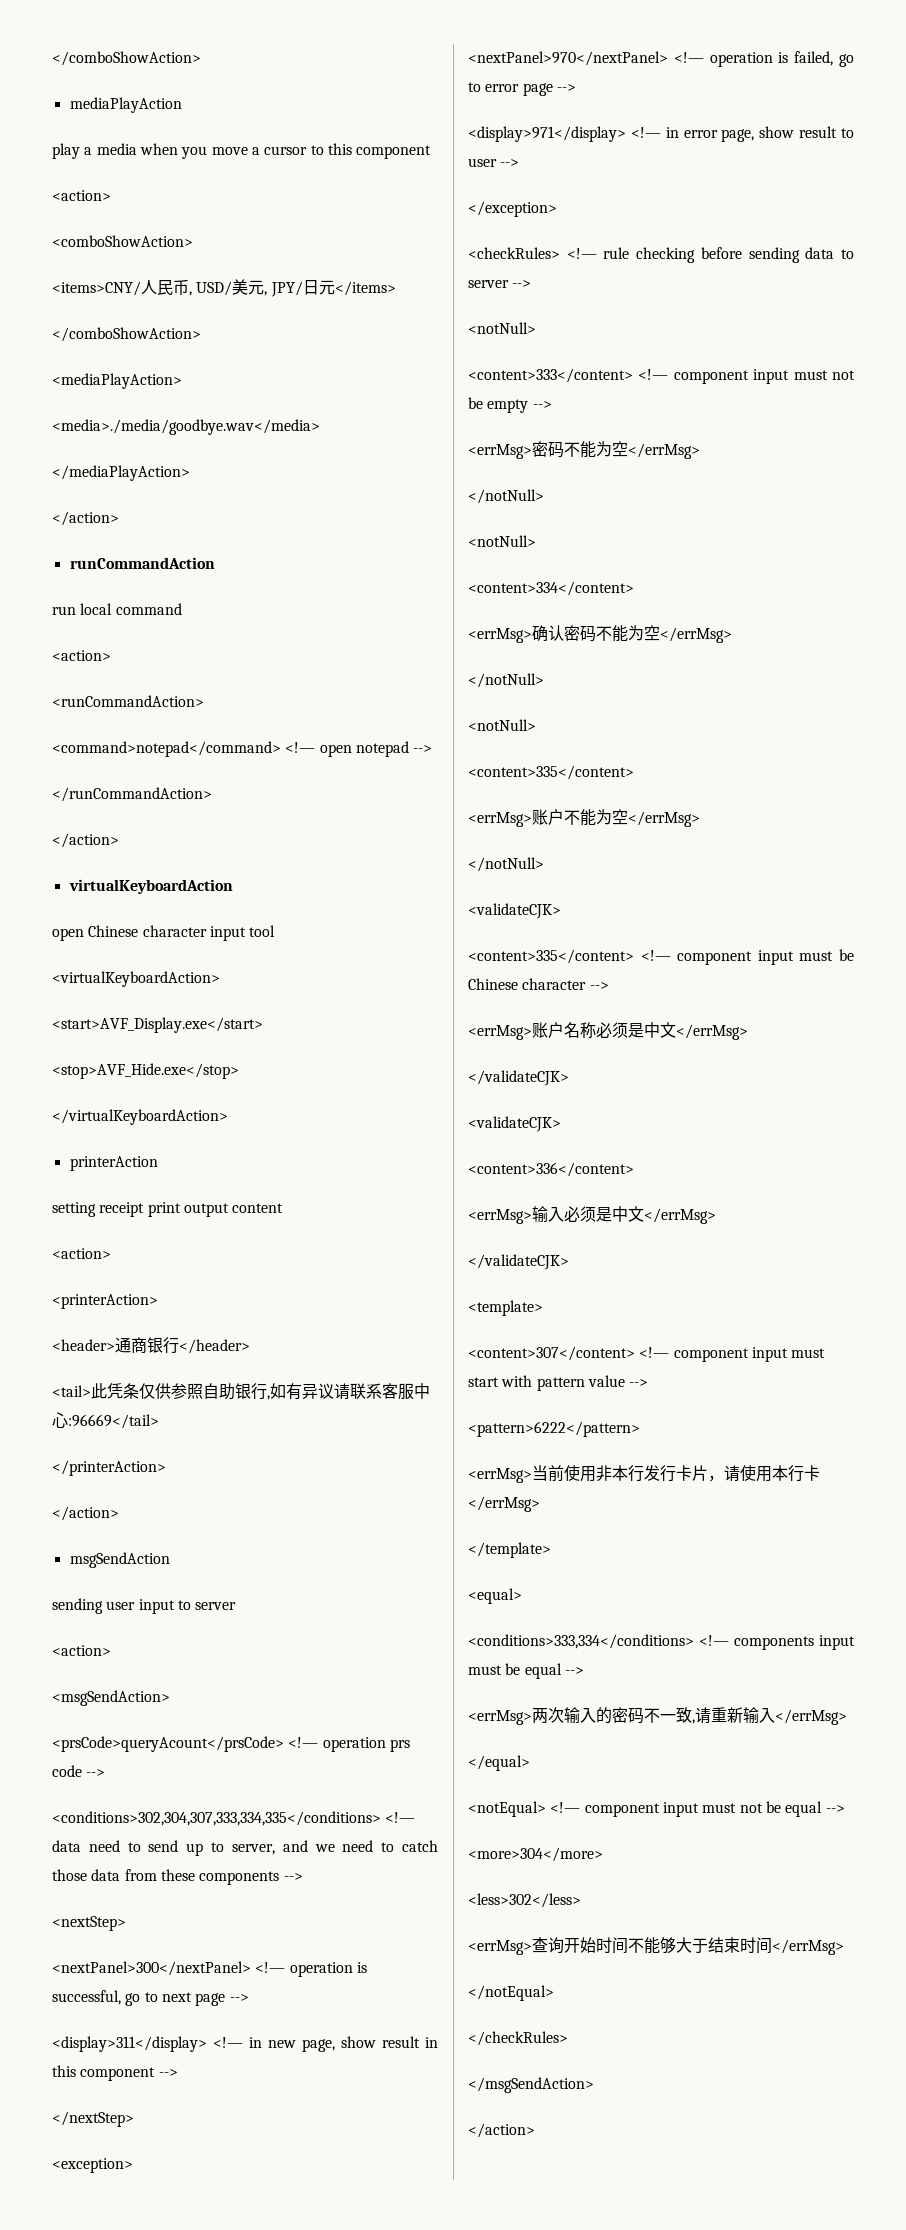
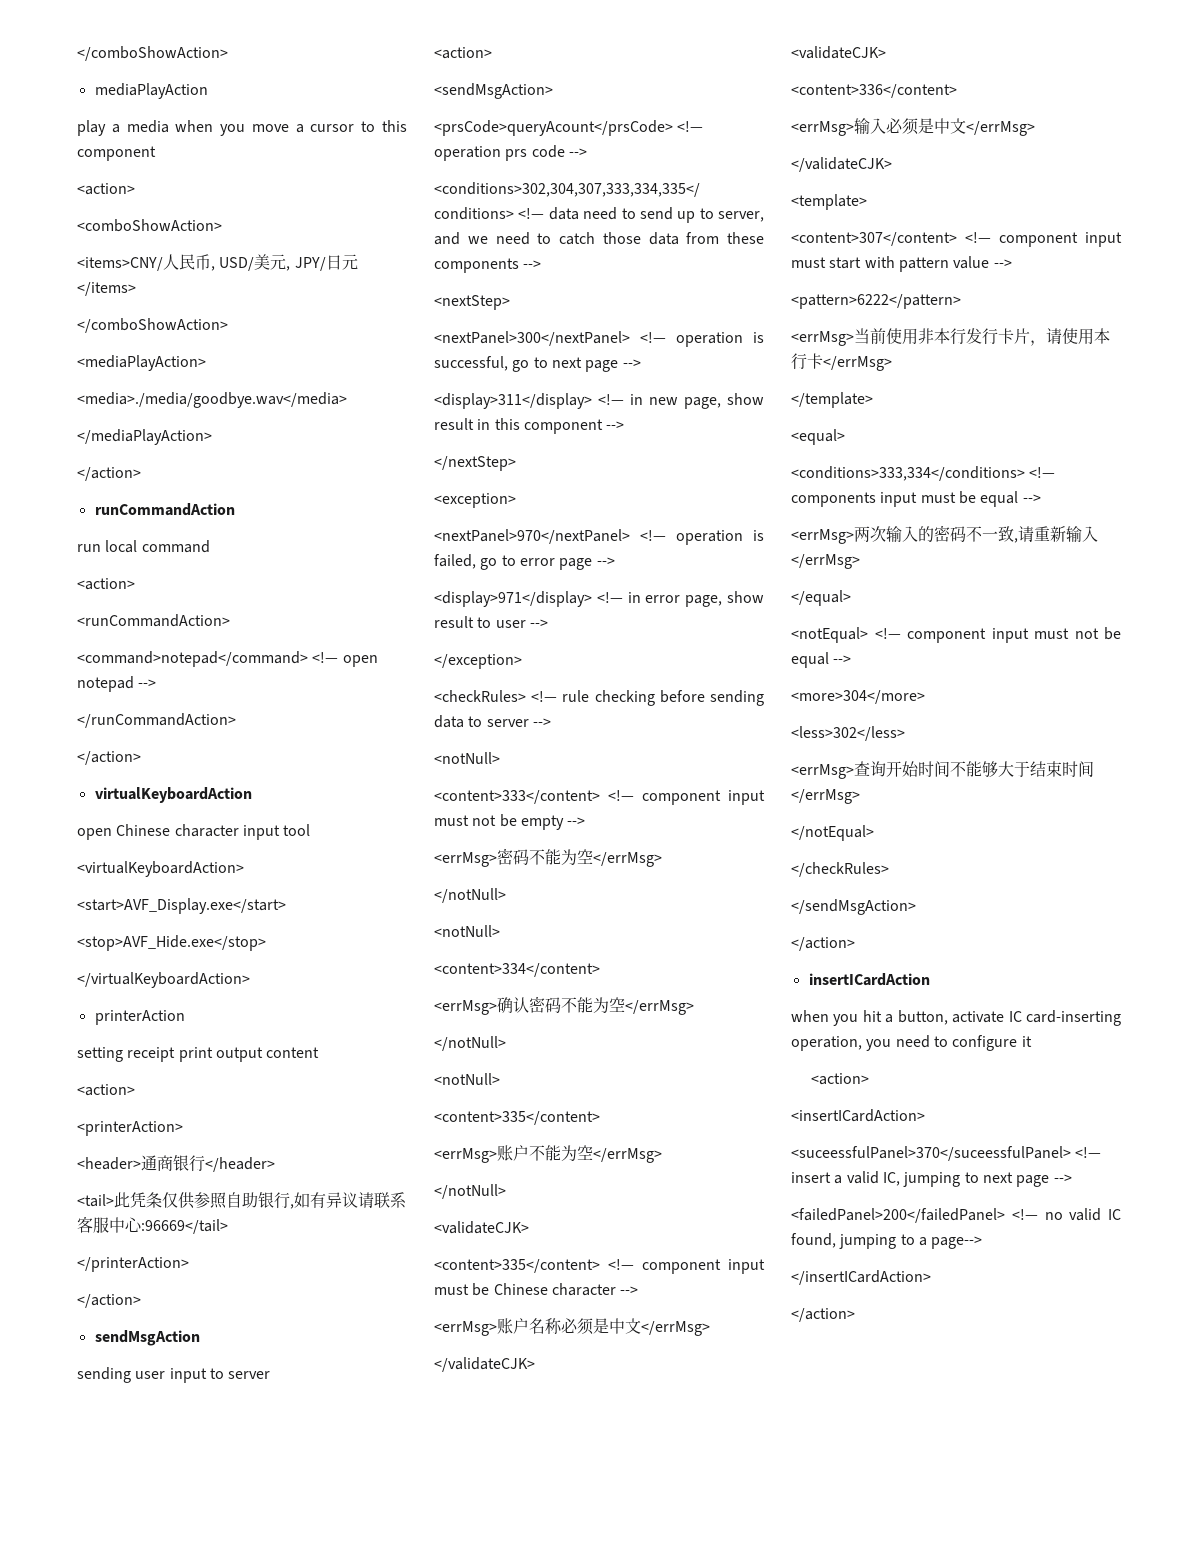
- msgSendAction
+ sendMsgAction
- <msgSendAction>
+ <sendMsgAction>
- </msgSendAction>
+ </sendMsgAction>
+ </action>
+ insertICardAction
+ when you hit a button, activate IC card-inserting operation, you need to configure it
+ <action>
+ <insertICardAction>
+ <suceessfulPanel>370</suceessfulPanel> <!— insert a valid IC, jumping to next page -->
+ <failedPanel>200</failedPanel> <!— no valid IC found, jumping to a page-->
+ </insertICardAction>

